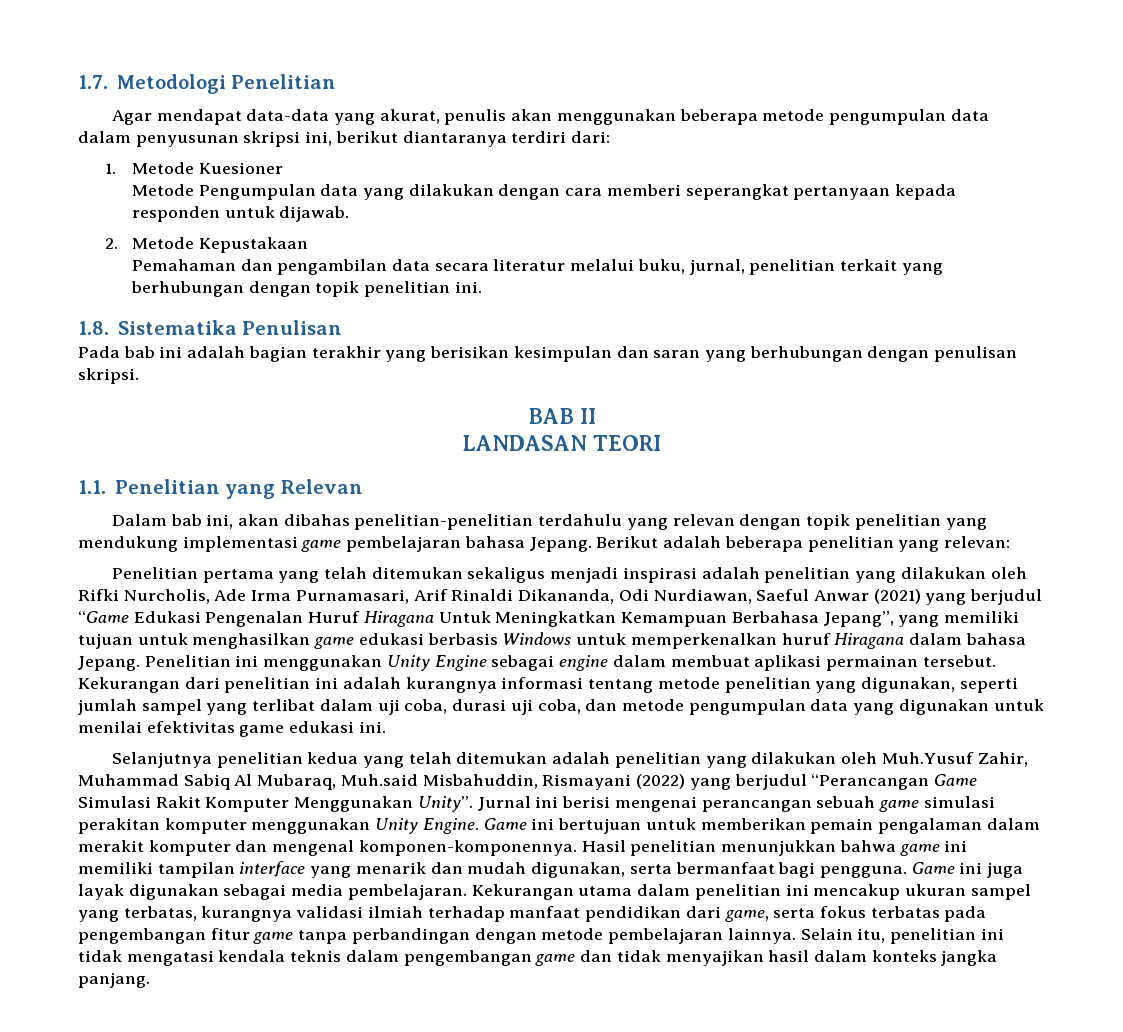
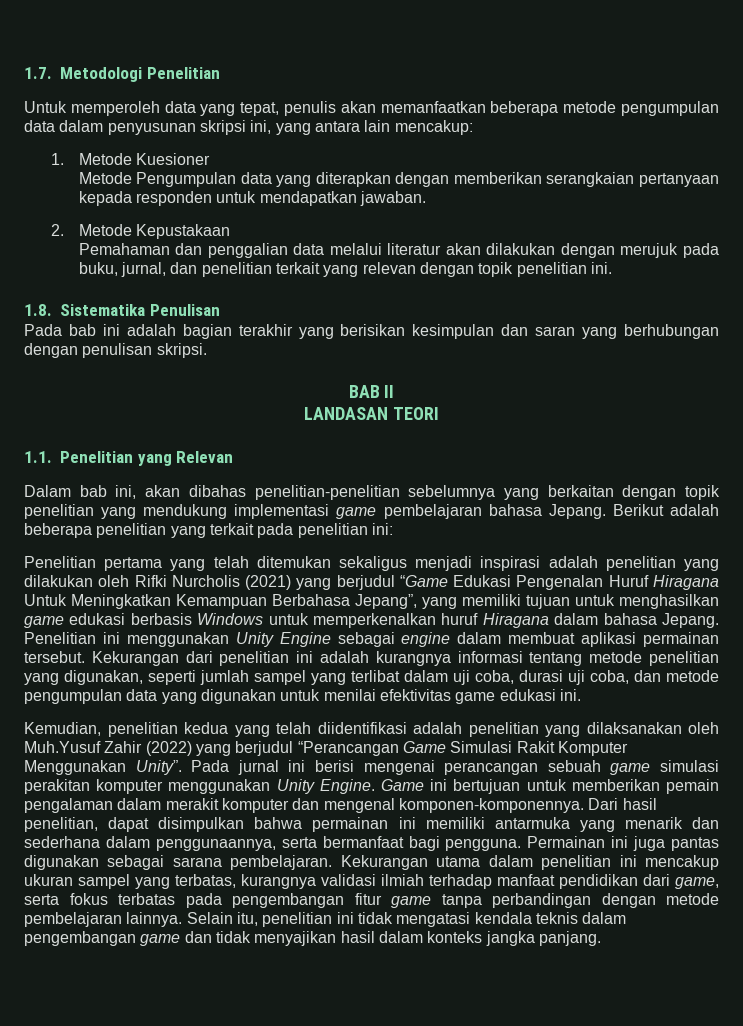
- Agar mendapat data-data yang akurat, penulis akan menggunakan beberapa metode pengumpulan data dalam penyusunan skripsi ini, berikut diantaranya terdiri dari:
+ Untuk memperoleh data yang tepat, penulis akan memanfaatkan beberapa metode pengumpulan data dalam penyusunan skripsi ini, yang antara lain mencakup:
- Metode Pengumpulan data yang dilakukan dengan cara memberi seperangkat pertanyaan kepada responden untuk dijawab.
+ Metode Pengumpulan data yang diterapkan dengan memberikan serangkaian pertanyaan kepada responden untuk mendapatkan jawaban.
- Pemahaman dan pengambilan data secara literatur melalui buku, jurnal, penelitian terkait yang berhubungan dengan topik penelitian ini.
+ Pemahaman dan penggalian data melalui literatur akan dilakukan dengan merujuk pada buku, jurnal, dan penelitian terkait yang relevan dengan topik penelitian ini.
- Dalam bab ini, akan dibahas penelitian-penelitian terdahulu yang relevan dengan topik penelitian yang mendukung implementasi game pembelajaran bahasa Jepang.
+ Dalam bab ini, akan dibahas penelitian-penelitian sebelumnya yang berkaitan dengan topik penelitian yang mendukung implementasi game pembelajaran bahasa Jepang.
- Berikut adalah beberapa penelitian yang relevan:
+ Berikut adalah beberapa penelitian yang terkait pada penelitian ini:
- Penelitian pertama yang telah ditemukan sekaligus menjadi inspirasi adalah penelitian yang dilakukan oleh Rifki Nurcholis, Ade Irma Purnamasari, Arif Rinaldi Dikananda, Odi Nurdiawan, Saeful Anwar (2021) yang berjudul “Game Edukasi Pengenalan Huruf Hiragana Untuk Meningkatkan Kemampuan Berbahasa Jepang”, yang memiliki tujuan untuk menghasilkan game edukasi berbasis Windows untuk memperkenalkan huruf Hiragana dalam bahasa Jepang.
+ Penelitian pertama yang telah ditemukan sekaligus menjadi inspirasi adalah penelitian yang dilakukan oleh Rifki Nurcholis (2021) yang berjudul “Game Edukasi Pengenalan Huruf Hiragana Untuk Meningkatkan Kemampuan Berbahasa Jepang”, yang memiliki tujuan untuk menghasilkan game edukasi berbasis Windows untuk memperkenalkan huruf Hiragana dalam bahasa Jepang.
- Selanjutnya penelitian kedua yang telah ditemukan adalah penelitian yang dilakukan oleh Muh.Yusuf Zahir, Muhammad Sabiq Al Mubaraq, Muh.said Misbahuddin, Rismayani (2022) yang berjudul “Perancangan Game Simulasi Rakit Komputer Menggunakan Unity”.
+ Kemudian, penelitian kedua yang telah diidentifikasi adalah penelitian yang dilaksanakan oleh Muh.Yusuf Zahir (2022) yang berjudul “Perancangan Game Simulasi Rakit Komputer Menggunakan Unity”.
- Jurnal ini berisi mengenai perancangan sebuah game simulasi perakitan komputer menggunakan Unity Engine.
+ Pada jurnal ini berisi mengenai perancangan sebuah game simulasi perakitan komputer menggunakan Unity Engine.
- Hasil penelitian menunjukkan bahwa game ini memiliki tampilan interface yang menarik dan mudah digunakan, serta bermanfaat bagi pengguna.
+ Dari hasil penelitian, dapat disimpulkan bahwa permainan ini memiliki antarmuka yang menarik dan sederhana dalam penggunaannya, serta bermanfaat bagi pengguna.
- Game ini juga layak digunakan sebagai media pembelajaran.
+ Permainan ini juga pantas digunakan sebagai sarana pembelajaran.

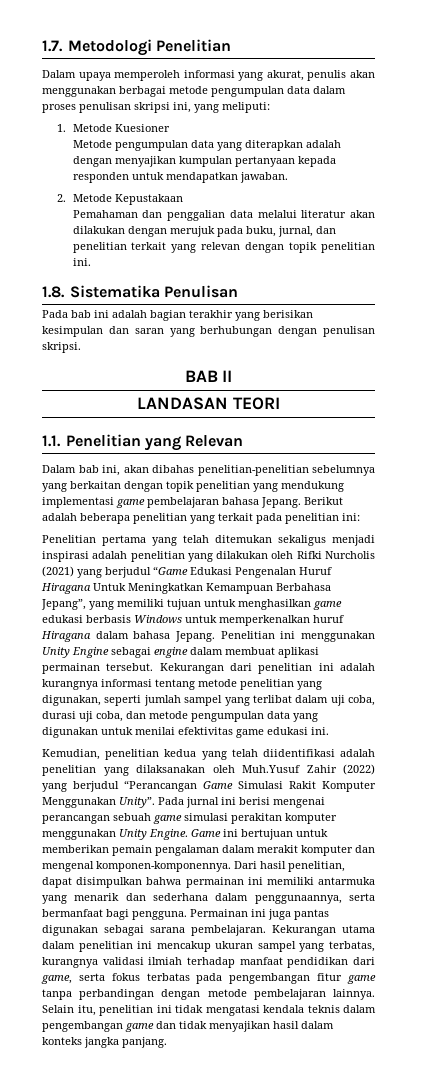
- Untuk memperoleh data yang tepat, penulis akan memanfaatkan beberapa metode pengumpulan data dalam penyusunan skripsi ini, yang antara lain mencakup:
+ Dalam upaya memperoleh informasi yang akurat, penulis akan menggunakan berbagai metode pengumpulan data dalam proses penulisan skripsi ini, yang meliputi:
- Metode Pengumpulan data yang diterapkan dengan memberikan serangkaian pertanyaan kepada responden untuk mendapatkan jawaban.
+ Metode pengumpulan data yang diterapkan adalah dengan menyajikan kumpulan pertanyaan kepada responden untuk mendapatkan jawaban.

